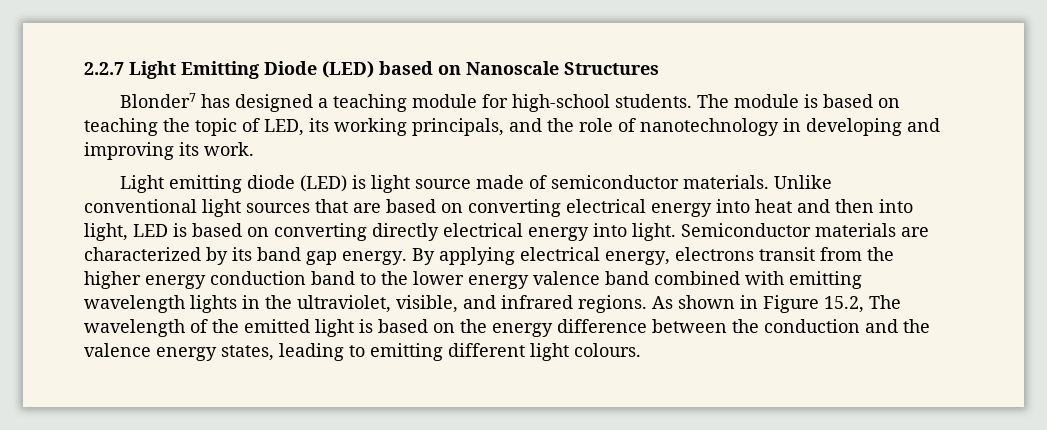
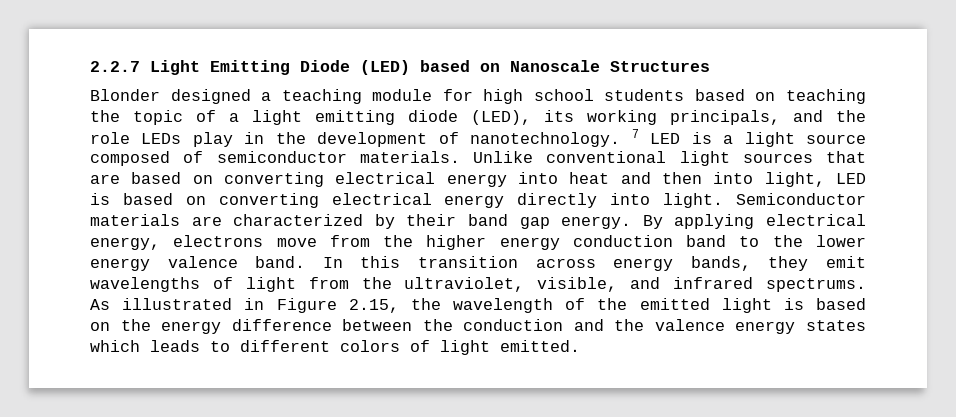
- Blonder7 has designed a teaching module for high-school students. The module is based on teaching the topic of LED, its working principals, and the role of nanotechnology in developing and improving its work.
- Light emitting diode (LED) is light source made of semiconductor materials.
+ Blonder designed a teaching module for high school students based on teaching the topic of a light emitting diode (LED), its working principals, and the role LEDs play in the development of nanotechnology. 7 LED is a light source composed of semiconductor materials.
- Unlike conventional light sources that are based on converting electrical energy into heat and then into light, LED is based on converting directly electrical energy into light.
+ Unlike conventional light sources that are based on converting electrical energy into heat and then into light, LED is based on converting electrical energy directly into light.
- Semiconductor materials are characterized by its band gap energy.
+ Semiconductor materials are characterized by their band gap energy.
- By applying electrical energy, electrons transit from the higher energy conduction band to the lower energy valence band combined with emitting wavelength lights in the ultraviolet, visible, and infrared regions. As shown in Figure 15.2, The wavelength of the emitted light is based on the energy difference between the conduction and the valence energy states, leading to emitting different light colours.
+ By applying electrical energy, electrons move from the higher energy conduction band to the lower energy valence band. In this transition across energy bands, they emit wavelengths of light from the ultraviolet, visible, and infrared spectrums. As illustrated in Figure 2.15, the wavelength of the emitted light is based on the energy difference between the conduction and the valence energy states which leads to different colors of light emitted.

